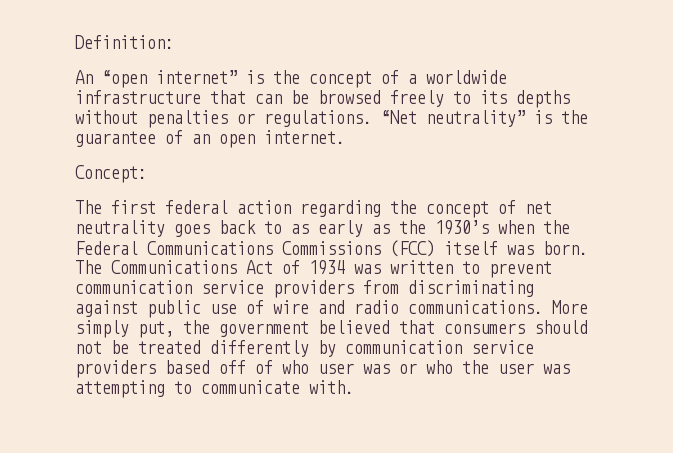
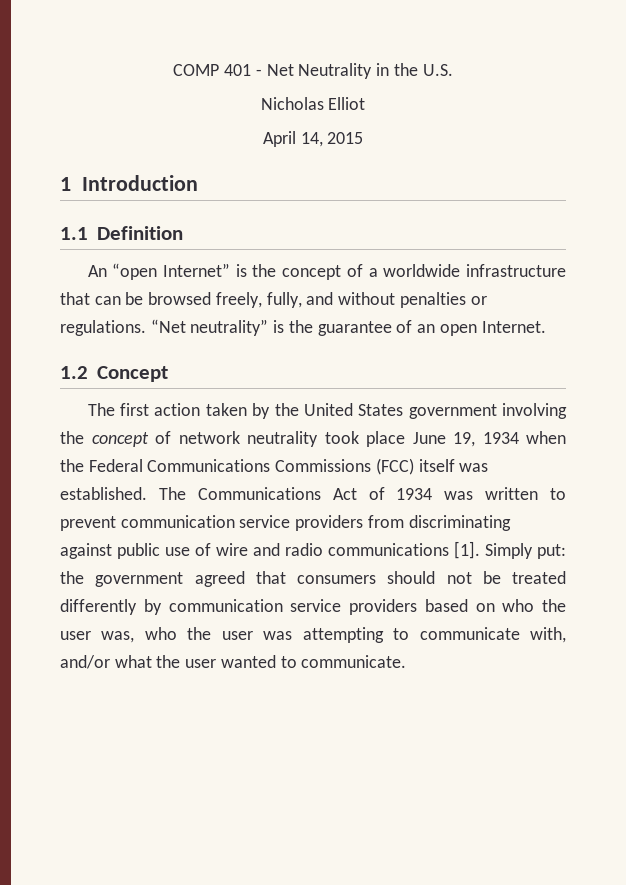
- Definition:
+ COMP 401 - Net Neutrality in the U.S.
+ Nicholas Elliot
+ April 14, 2015
+ 1 Introduction
+ 1.1 Definition
- An “open internet” is the concept of a worldwide infrastructure that can be browsed freely to its depths without penalties or regulations.
+ An “open Internet” is the concept of a worldwide infrastructure that can be browsed freely, fully, and without penalties or regulations.
- “Net neutrality” is the guarantee of an open internet.
- Concept:
+ “Net neutrality” is the guarantee of an open Internet.
+ 1.2 Concept
- The first federal action regarding the concept of net neutrality goes back to as early as the 1930’s when the Federal Communications Commissions (FCC) itself was born.
+ The first action taken by the United States government involving the concept of network neutrality took place June 19, 1934 when the Federal Communications Commissions (FCC) itself was established.
- The Communications Act of 1934 was written to prevent communication service providers from discriminating against public use of wire and radio communications. More simply put, the government believed that consumers should not be treated differently by communication service providers based off of who user was or who the user was attempting to communicate with.
+ The Communications Act of 1934 was written to prevent communication service providers from discriminating against public use of wire and radio communications [1]. Simply put: the government agreed that consumers should not be treated differently by communication service providers based on who the user was, who the user was attempting to communicate with, and/or what the user wanted to communicate.

